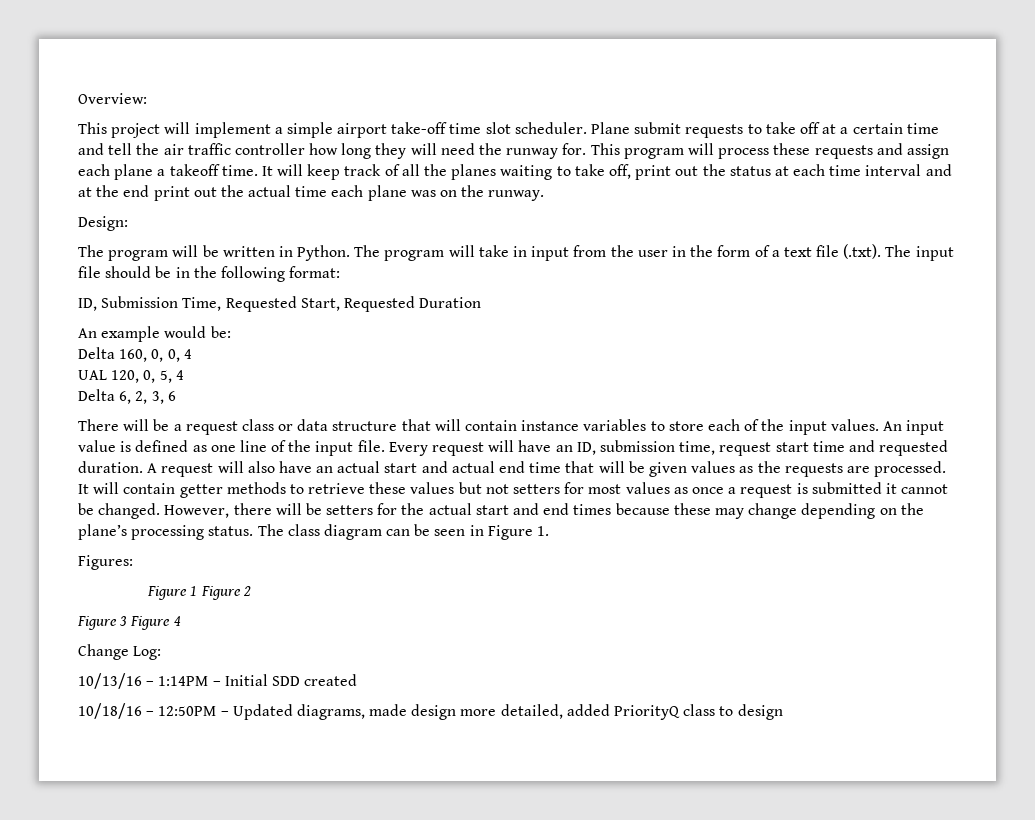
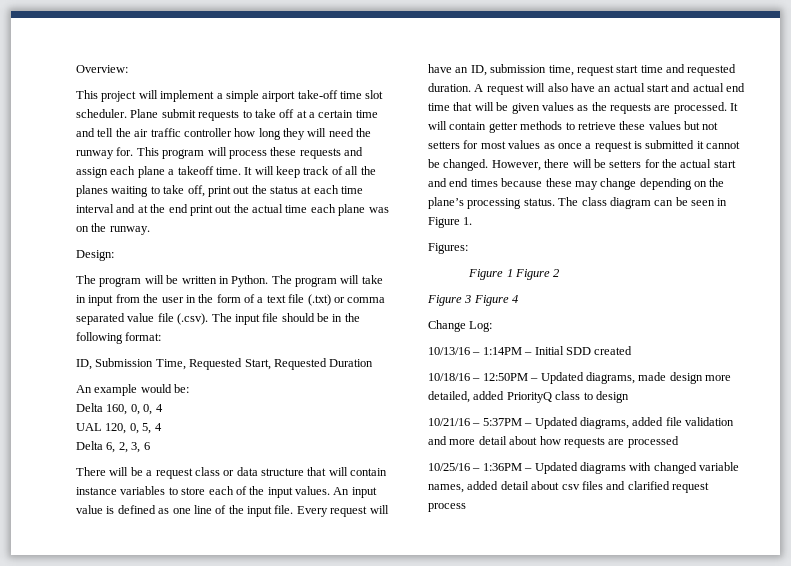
- The program will take in input from the user in the form of a text file (.txt). The input file should be in the following format:
+ The program will take in input from the user in the form of a text file (.txt) or comma separated value file (.csv). The input file should be in the following format:
+ 10/21/16 – 5:37PM – Updated diagrams, added file validation and more detail about how requests are processed
+ 10/25/16 – 1:36PM – Updated diagrams with changed variable names, added detail about csv files and clarified request process

